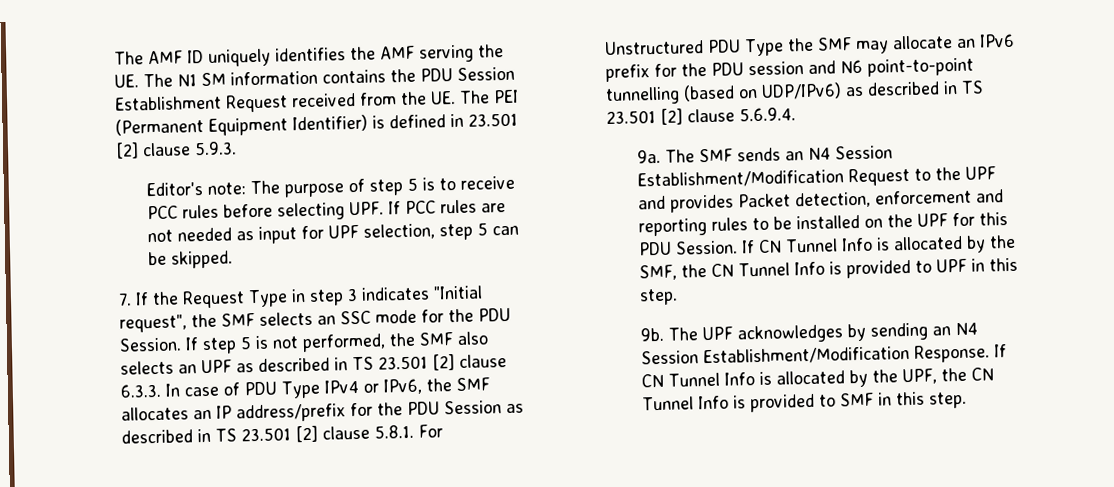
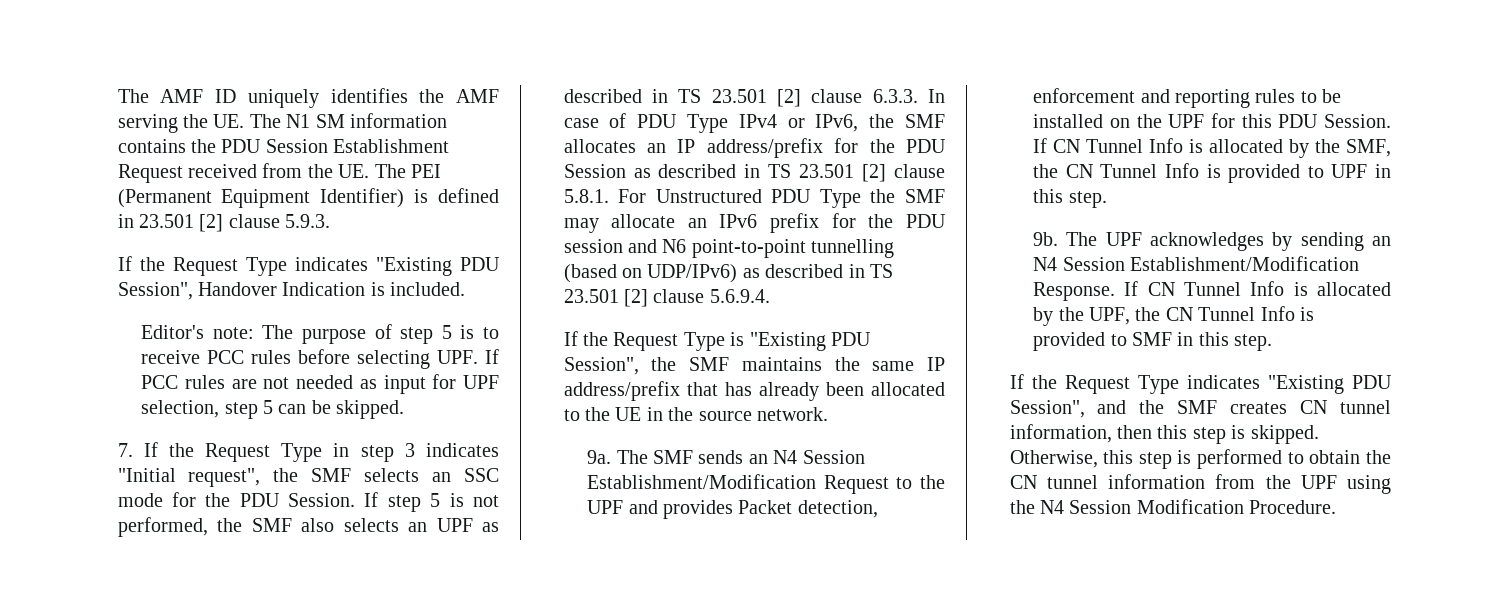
+ If the Request Type indicates "Existing PDU Session", Handover Indication is included.
+ If the Request Type is "Existing PDU Session", the SMF maintains the same IP address/prefix that has already been allocated to the UE in the source network.
+ If the Request Type indicates "Existing PDU Session", and the SMF creates CN tunnel information, then this step is skipped. Otherwise, this step is performed to obtain the CN tunnel information from the UPF using the N4 Session Modification Procedure.

